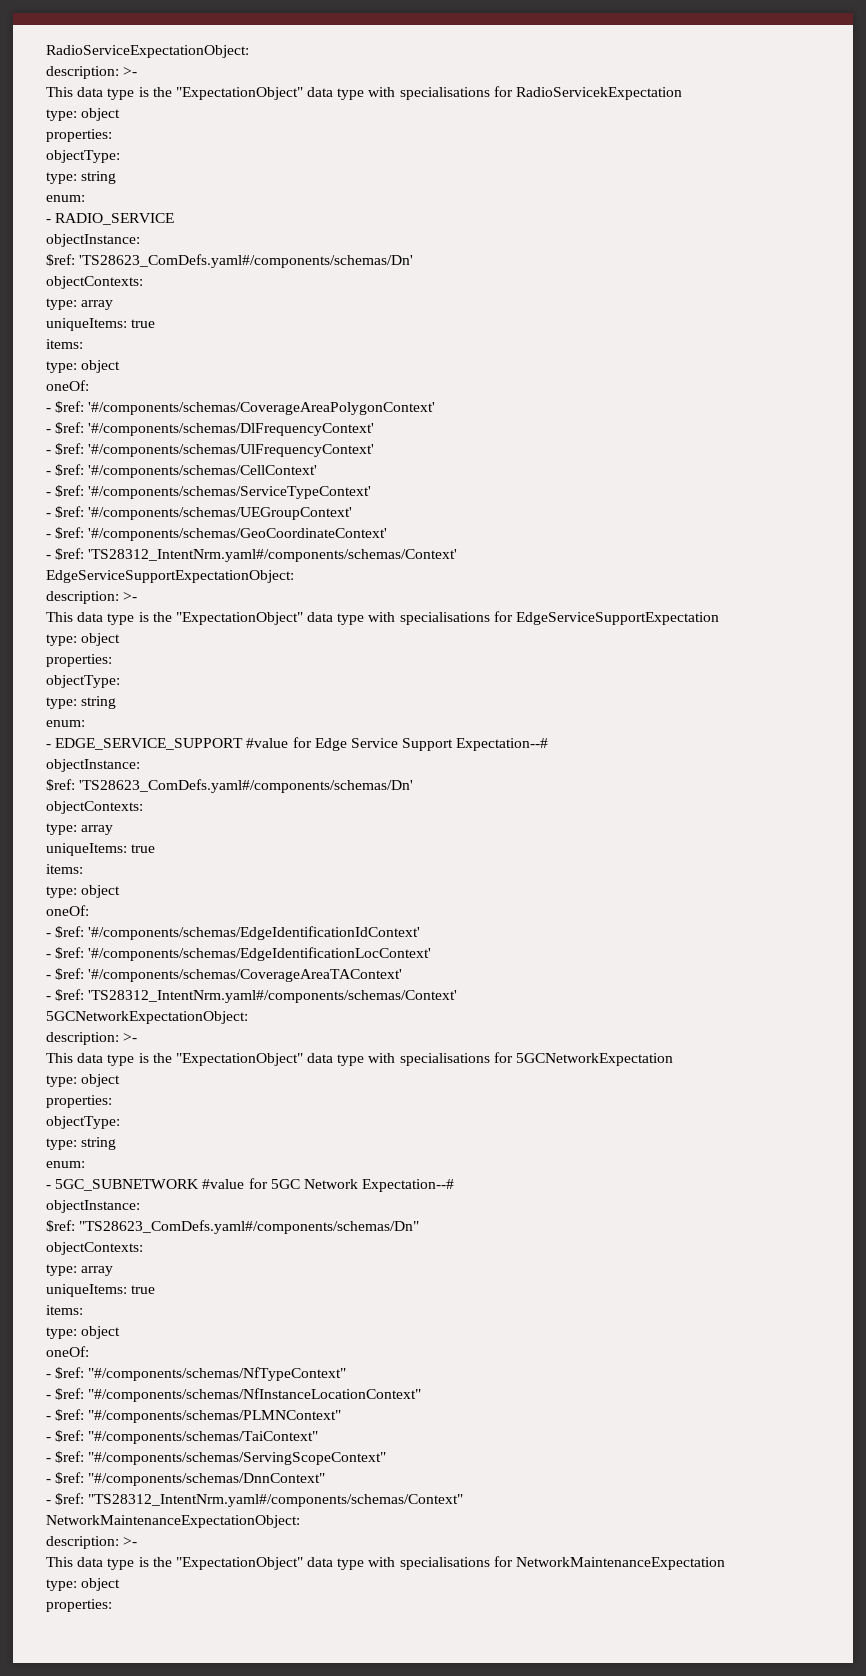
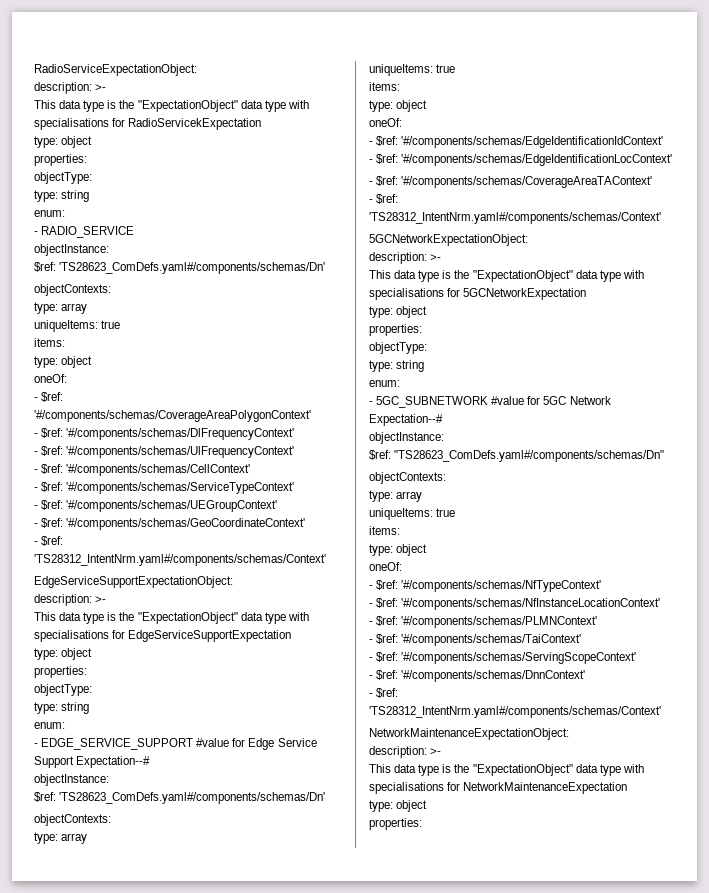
- - $ref: "#/components/schemas/NfTypeContext"
- - $ref: "#/components/schemas/NfInstanceLocationContext"
- - $ref: "#/components/schemas/PLMNContext"
- - $ref: "#/components/schemas/TaiContext"
- - $ref: "#/components/schemas/ServingScopeContext"
- - $ref: "#/components/schemas/DnnContext"
- - $ref: "TS28312_IntentNrm.yaml#/components/schemas/Context"
+ - $ref: '#/components/schemas/NfTypeContext'
+ - $ref: '#/components/schemas/NfInstanceLocationContext'
+ - $ref: '#/components/schemas/PLMNContext'
+ - $ref: '#/components/schemas/TaiContext'
+ - $ref: '#/components/schemas/ServingScopeContext'
+ - $ref: '#/components/schemas/DnnContext'
+ - $ref: 'TS28312_IntentNrm.yaml#/components/schemas/Context'

